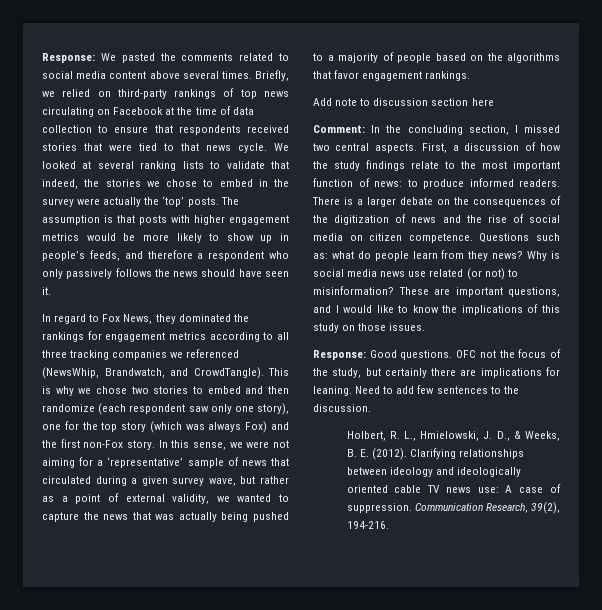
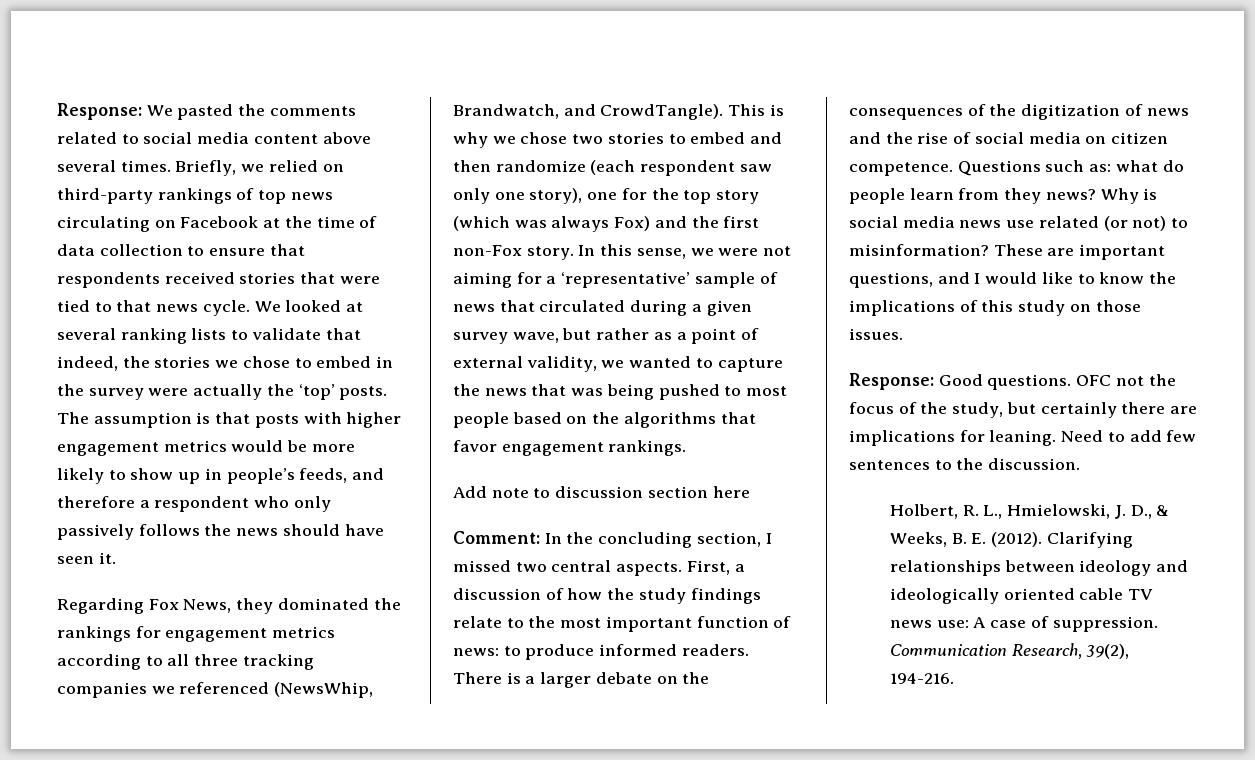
- In regard to Fox News, they dominated the rankings for engagement metrics according to all three tracking companies we referenced (NewsWhip, Brandwatch, and CrowdTangle).
+ Regarding Fox News, they dominated the rankings for engagement metrics according to all three tracking companies we referenced (NewsWhip, Brandwatch, and CrowdTangle).
- In this sense, we were not aiming for a ‘representative’ sample of news that circulated during a given survey wave, but rather as a point of external validity, we wanted to capture the news that was actually being pushed to a majority of people based on the algorithms that favor engagement rankings.
+ In this sense, we were not aiming for a ‘representative’ sample of news that circulated during a given survey wave, but rather as a point of external validity, we wanted to capture the news that was being pushed to most people based on the algorithms that favor engagement rankings.

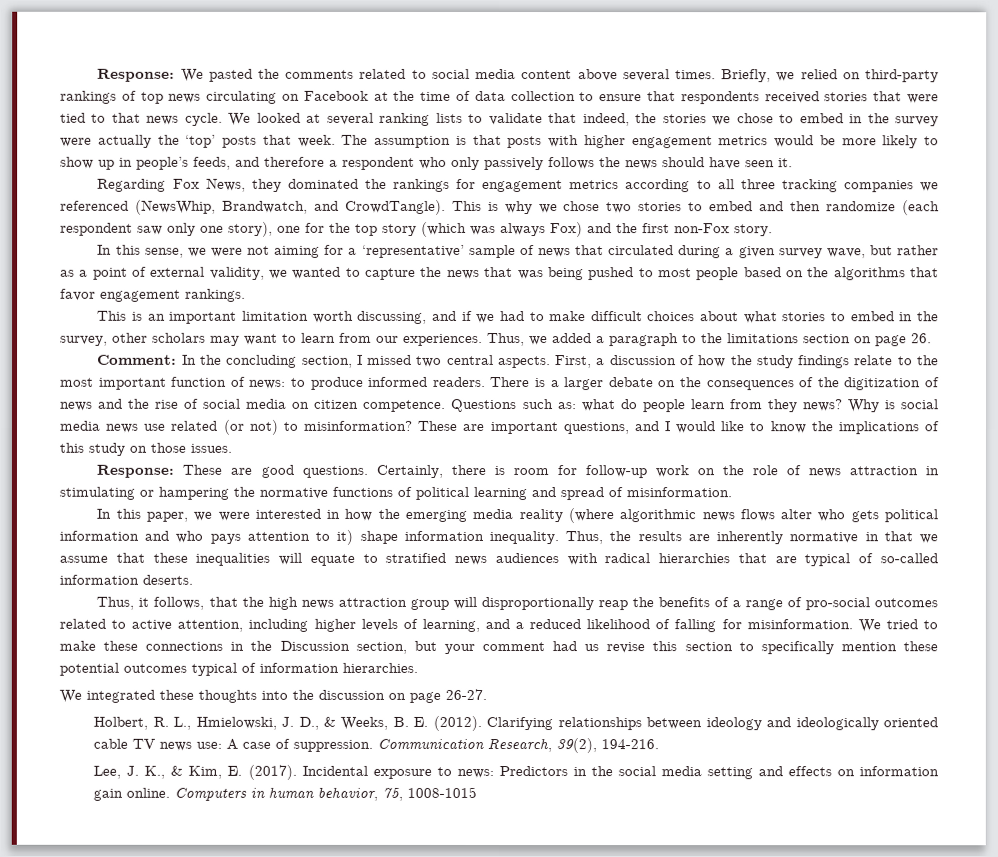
- We looked at several ranking lists to validate that indeed, the stories we chose to embed in the survey were actually the ‘top’ posts.
+ We looked at several ranking lists to validate that indeed, the stories we chose to embed in the survey were actually the ‘top’ posts that week.
- This is why we chose two stories to embed and then randomize (each respondent saw only one story), one for the top story (which was always Fox) and the first non-Fox story. In this sense, we were not aiming for a ‘representative’ sample of news that circulated during a given survey wave, but rather as a point of external validity, we wanted to capture the news that was being pushed to most people based on the algorithms that favor engagement rankings.
+ This is why we chose two stories to embed and then randomize (each respondent saw only one story), one for the top story (which was always Fox) and the first non-Fox story.
+ In this sense, we were not aiming for a ‘representative’ sample of news that circulated during a given survey wave, but rather as a point of external validity, we wanted to capture the news that was being pushed to most people based on the algorithms that favor engagement rankings.
- Add note to discussion section here
+ This is an important limitation worth discussing, and if we had to make difficult choices about what stories to embed in the survey, other scholars may want to learn from our experiences. Thus, we added a paragraph to the limitations section on page 26.
- Response: Good questions. OFC not the focus of the study, but certainly there are implications for leaning. Need to add few sentences to the discussion.
+ Response: These are good questions. Certainly, there is room for follow-up work on the role of news attraction in stimulating or hampering the normative functions of political learning and spread of misinformation.
+ In this paper, we were interested in how the emerging media reality (where algorithmic news flows alter who gets political information and who pays attention to it) shape information inequality. Thus, the results are inherently normative in that we assume that these inequalities will equate to stratified news audiences with radical hierarchies that are typical of so-called information deserts.
+ Thus, it follows, that the high news attraction group will disproportionally reap the benefits of a range of pro-social outcomes related to active attention, including higher levels of learning, and a reduced likelihood of falling for misinformation. We tried to make these connections in the Discussion section, but your comment had us revise this section to specifically mention these potential outcomes typical of information hierarchies.
+ We integrated these thoughts into the discussion on page 26-27.
+ Lee, J. K., & Kim, E. (2017). Incidental exposure to news: Predictors in the social media setting and effects on information gain online. Computers in human behavior, 75, 1008-1015

